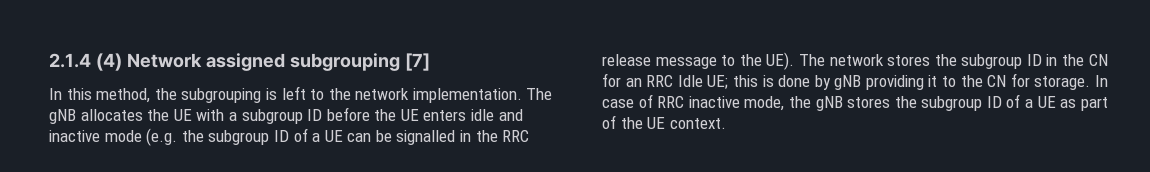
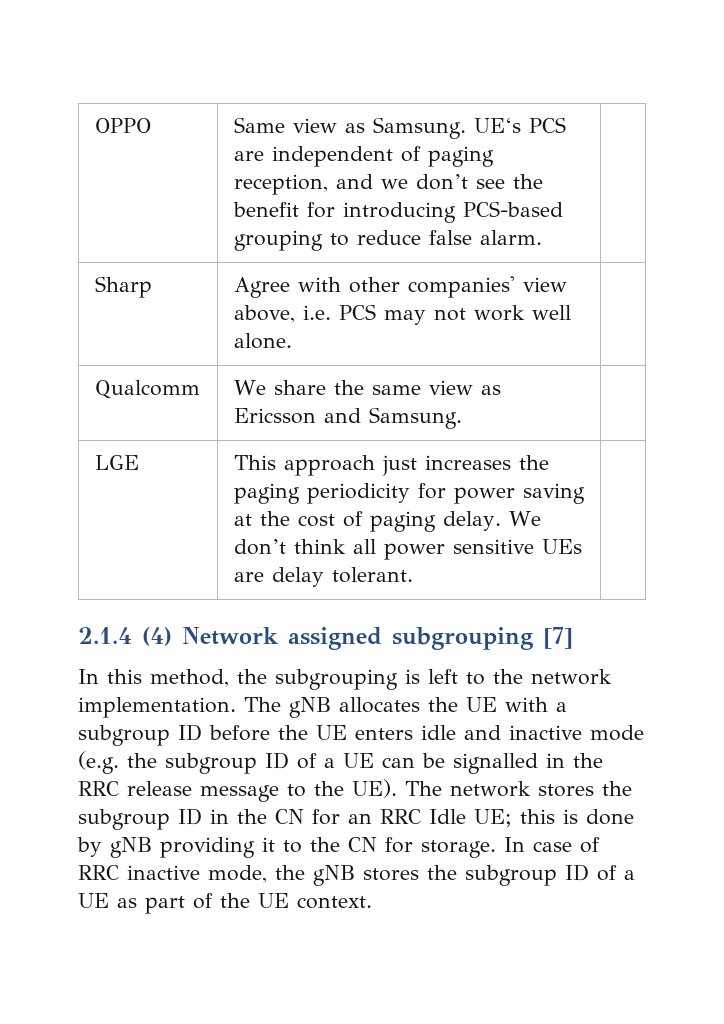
+ OPPO | Same view as Samsung. UE‘s PCS are independent of paging reception, and we don’t see the benefit for introducing PCS-based grouping to reduce false alarm. |
+ Sharp | Agree with other companies' view above, i.e. PCS may not work well alone. |
+ Qualcomm | We share the same view as Ericsson and Samsung. |
+ LGE | This approach just increases the paging periodicity for power saving at the cost of paging delay. We don’t think all power sensitive UEs are delay tolerant. |

